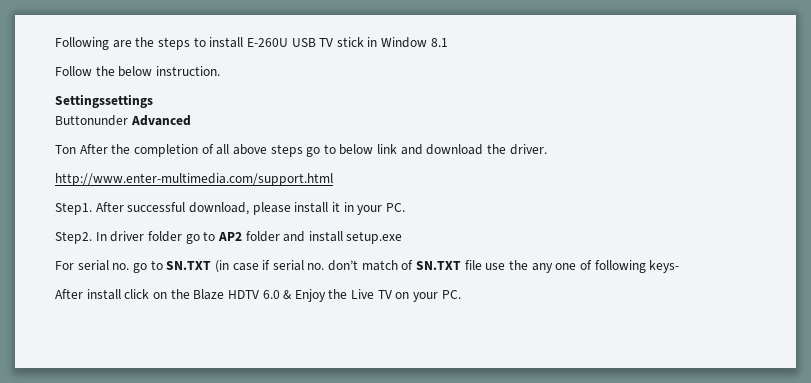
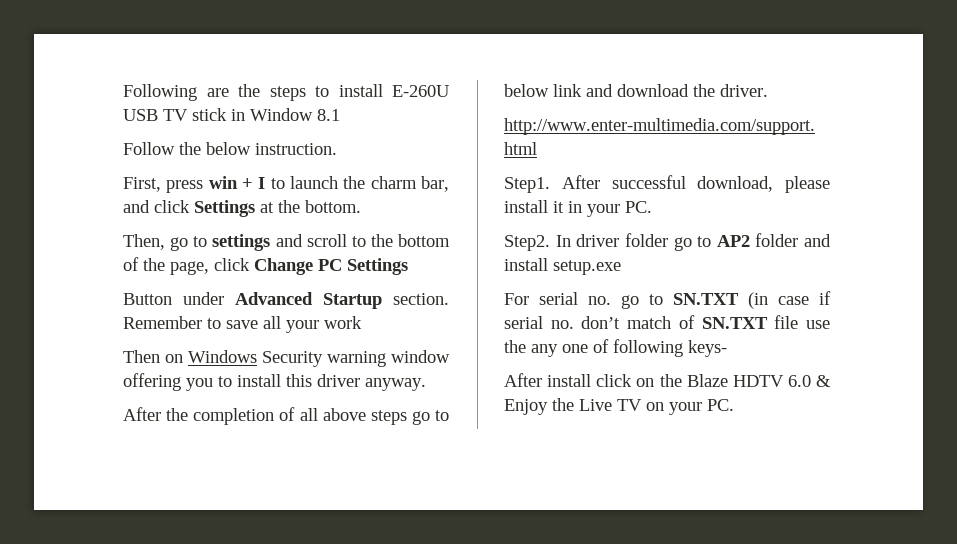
- Settingssettings
- Buttonunder Advanced
- Ton After the completion of all above steps go to below link and download the driver.
+ First, press win + I to launch the charm bar, and click Settings at the bottom.
+ Then, go to settings and scroll to the bottom of the page, click Change PC Settings
+ Button under Advanced Startup section. Remember to save all your work
+ Then on Windows Security warning window offering you to install this driver anyway.
+ After the completion of all above steps go to below link and download the driver.

